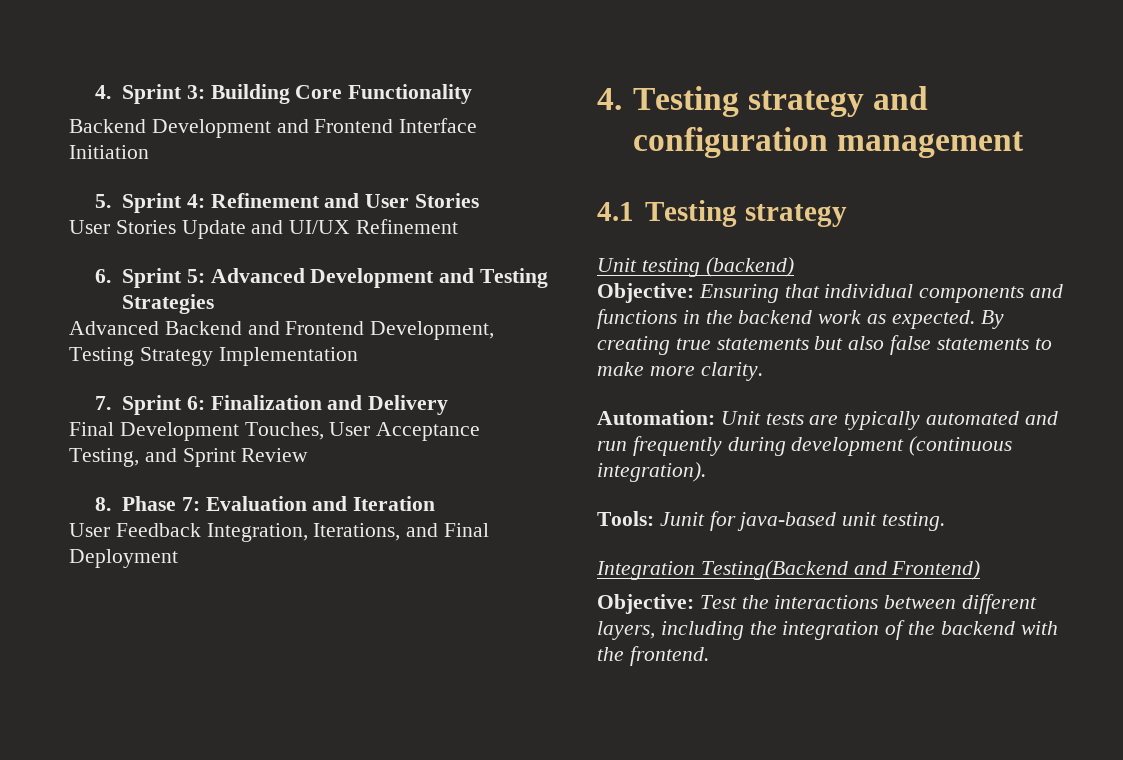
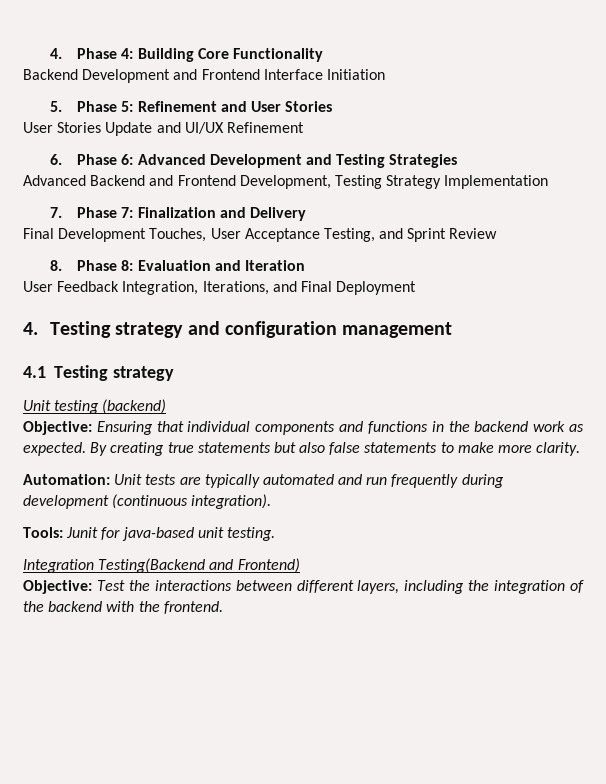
- 4. Sprint 3: Building Core Functionality
+ 4. Phase 4: Building Core Functionality
- 5. Sprint 4: Refinement and User Stories
+ 5. Phase 5: Refinement and User Stories
- 6. Sprint 5: Advanced Development and Testing Strategies
+ 6. Phase 6: Advanced Development and Testing Strategies
- 7. Sprint 6: Finalization and Delivery
+ 7. Phase 7: Finalization and Delivery
- 8. Phase 7: Evaluation and Iteration
+ 8. Phase 8: Evaluation and Iteration

